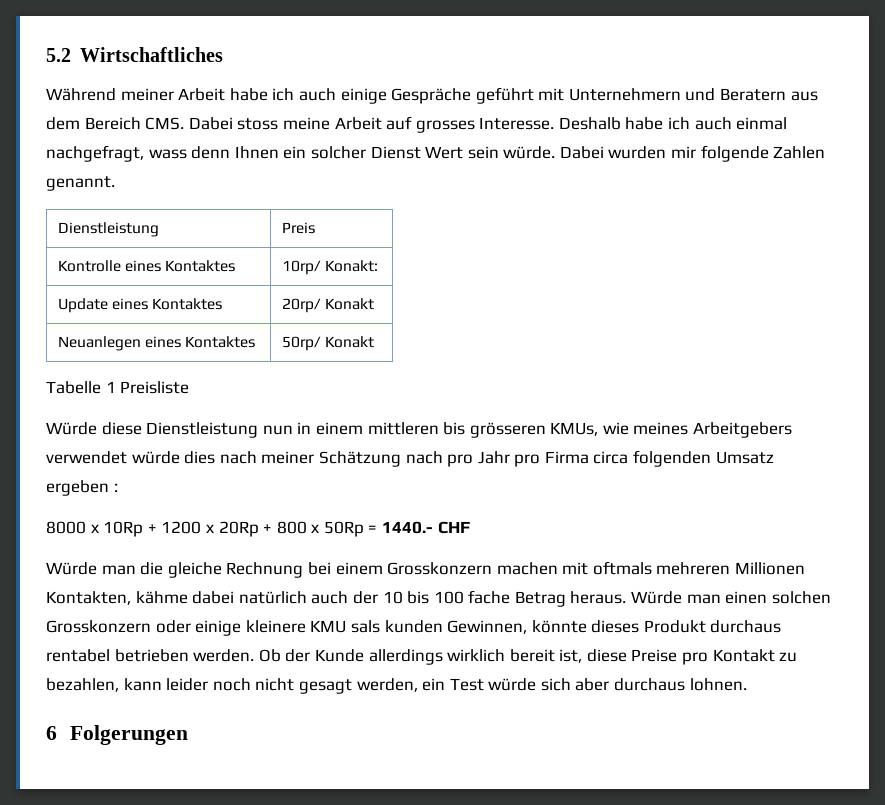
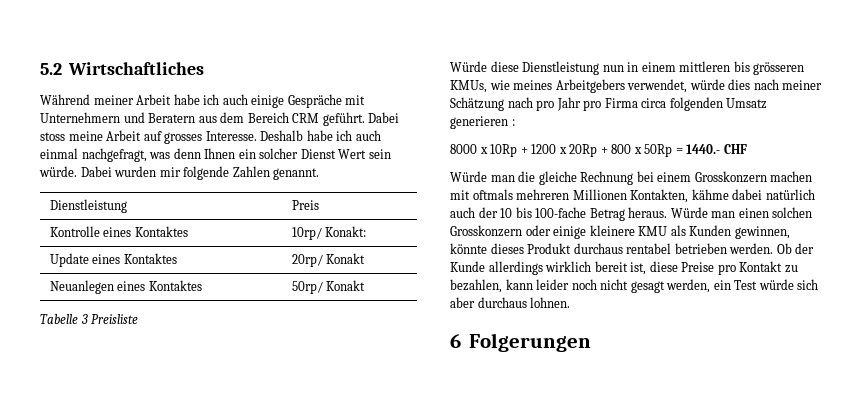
- Während meiner Arbeit habe ich auch einige Gespräche geführt mit Unternehmern und Beratern aus dem Bereich CMS. Dabei stoss meine Arbeit auf grosses Interesse.
+ Während meiner Arbeit habe ich auch einige Gespräche mit Unternehmern und Beratern aus dem Bereich CRM geführt. Dabei stoss meine Arbeit auf grosses Interesse.
- Deshalb habe ich auch einmal nachgefragt, wass denn Ihnen ein solcher Dienst Wert sein würde.
+ Deshalb habe ich auch einmal nachgefragt, was denn Ihnen ein solcher Dienst Wert sein würde.
- Tabelle 1 Preisliste
+ Tabelle 3 Preisliste
- Würde diese Dienstleistung nun in einem mittleren bis grösseren KMUs, wie meines Arbeitgebers verwendet würde dies nach meiner Schätzung nach pro Jahr pro Firma circa folgenden Umsatz ergeben :
+ Würde diese Dienstleistung nun in einem mittleren bis grösseren KMUs, wie meines Arbeitgebers verwendet, würde dies nach meiner Schätzung nach pro Jahr pro Firma circa folgenden Umsatz generieren :
- Würde man die gleiche Rechnung bei einem Grosskonzern machen mit oftmals mehreren Millionen Kontakten, kähme dabei natürlich auch der 10 bis 100 fache Betrag heraus.
+ Würde man die gleiche Rechnung bei einem Grosskonzern machen mit oftmals mehreren Millionen Kontakten, kähme dabei natürlich auch der 10 bis 100-fache Betrag heraus.
- Würde man einen solchen Grosskonzern oder einige kleinere KMU sals kunden Gewinnen, könnte dieses Produkt durchaus rentabel betrieben werden.
+ Würde man einen solchen Grosskonzern oder einige kleinere KMU als Kunden gewinnen, könnte dieses Produkt durchaus rentabel betrieben werden.

